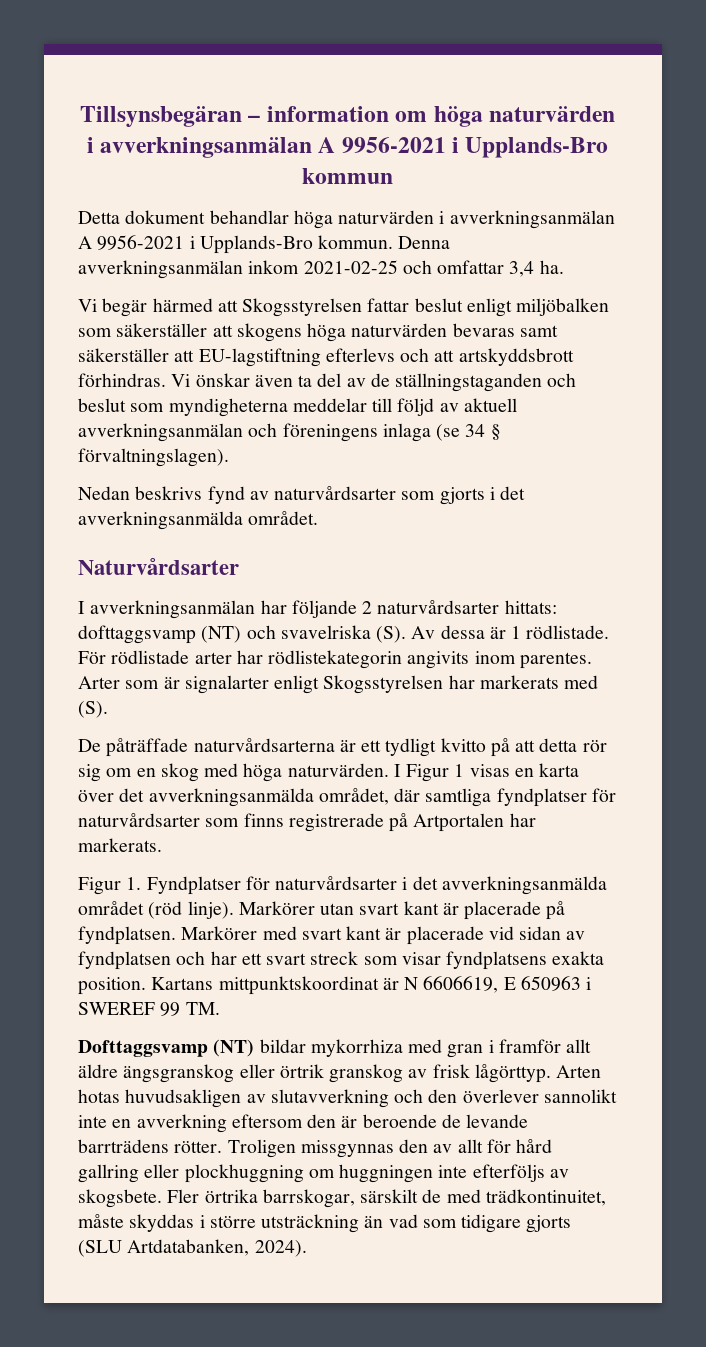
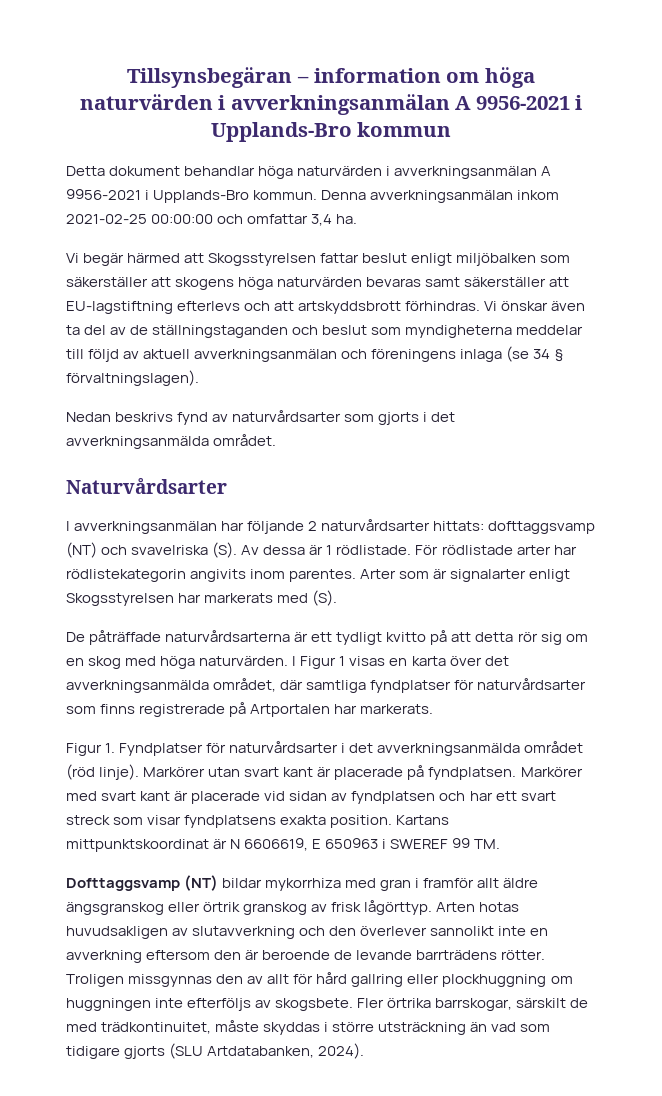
- Denna avverkningsanmälan inkom 2021-02-25 och omfattar 3,4 ha.
+ Denna avverkningsanmälan inkom 2021-02-25 00:00:00 och omfattar 3,4 ha.

